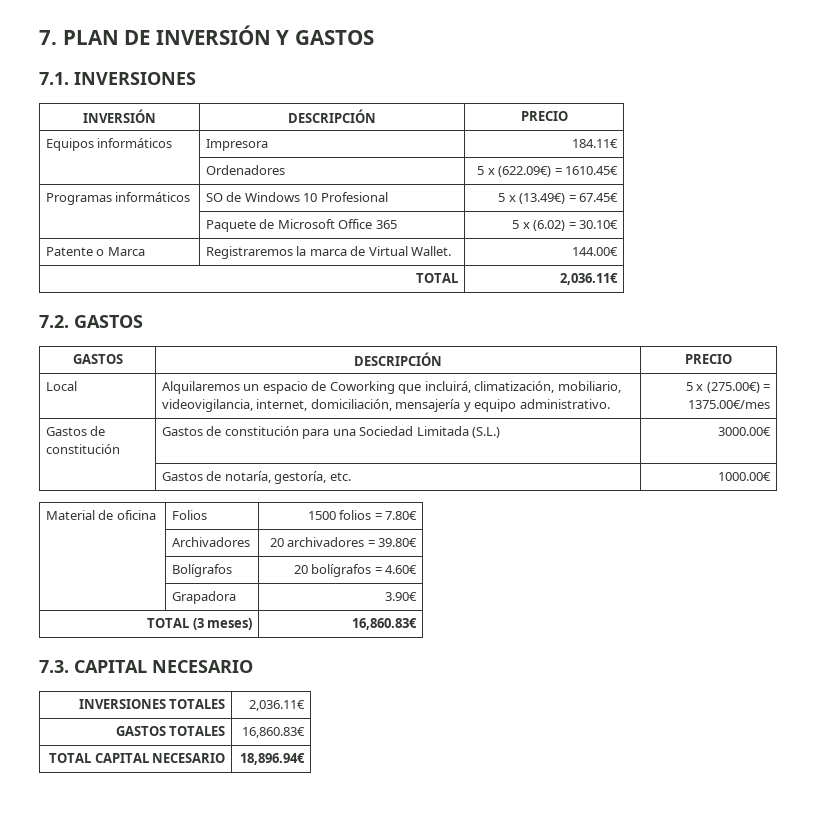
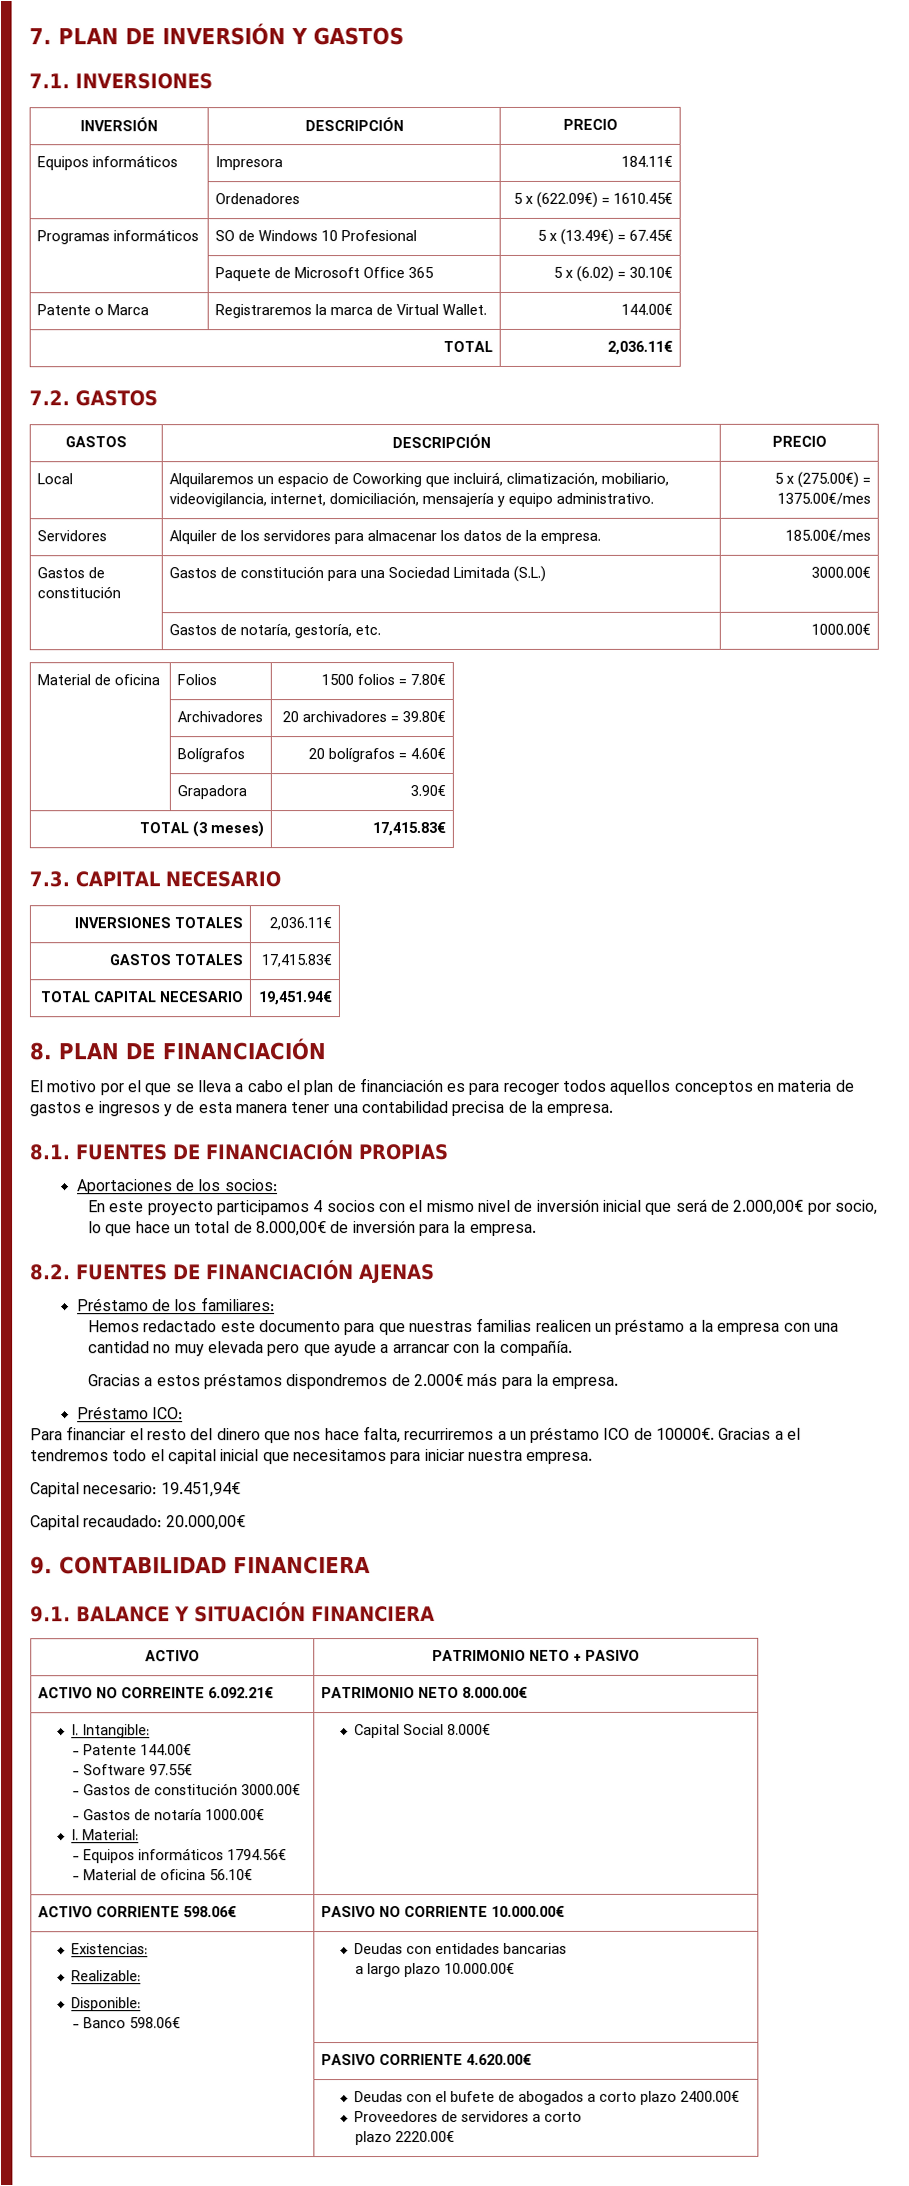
+ Servidores | Alquiler de los servidores para almacenar los datos de la empresa. | 185.00€/mes
- TOTAL (3 meses) | 16,860.83€
+ TOTAL (3 meses) | 17,415.83€
- GASTOS TOTALES | 16,860.83€
+ GASTOS TOTALES | 17,415.83€
- TOTAL CAPITAL NECESARIO | 18,896.94€
+ TOTAL CAPITAL NECESARIO | 19,451.94€
+ 8. PLAN DE FINANCIACIÓN
+ El motivo por el que se lleva a cabo el plan de financiación es para recoger todos aquellos conceptos en materia de gastos e ingresos y de esta manera tener una contabilidad precisa de la empresa.
+ 8.1. FUENTES DE FINANCIACIÓN PROPIAS
+ Aportaciones de los socios:
+ En este proyecto participamos 4 socios con el mismo nivel de inversión inicial que será de 2.000,00€ por socio, lo que hace un total de 8.000,00€ de inversión para la empresa.
+ 8.2. FUENTES DE FINANCIACIÓN AJENAS
+ Préstamo de los familiares:
+ Hemos redactado este documento para que nuestras familias realicen un préstamo a la empresa con una cantidad no muy elevada pero que ayude a arrancar con la compañía.
+ Gracias a estos préstamos dispondremos de 2.000€ más para la empresa.
+ Préstamo ICO:
+ Para financiar el resto del dinero que nos hace falta, recurriremos a un préstamo ICO de 10000€. Gracias a el tendremos todo el capital inicial que necesitamos para iniciar nuestra empresa.
+ Capital necesario: 19.451,94€
+ Capital recaudado: 20.000,00€
+ 9. CONTABILIDAD FINANCIERA
+ 9.1. BALANCE Y SITUACIÓN FINANCIERA
+ ACTIVO | PATRIMONIO NETO + PASIVO
+ ACTIVO NO CORREINTE 6.092.21€ | PATRIMONIO NETO 8.000.00€
+ I. Intangible:
+ - Patente 144.00€
+ - Software 97.55€
+ - Gastos de constitución 3000.00€
+ - Gastos de notaría 1000.00€
+ I. Material:
+ - Equipos informáticos 1794.56€
+ - Material de oficina 56.10€ | Capital Social 8.000€
+ ACTIVO CORRIENTE 598.06€ | PASIVO NO CORRIENTE 10.000.00€
+ Existencias:
+ Realizable:
+ Disponible:
+ - Banco 598.06€ | Deudas con entidades bancarias
+ a largo plazo 10.000.00€
+ | PASIVO CORRIENTE 4.620.00€
+ | Deudas con el bufete de abogados a corto plazo 2400.00€
+ Proveedores de servidores a corto
+ plazo 2220.00€

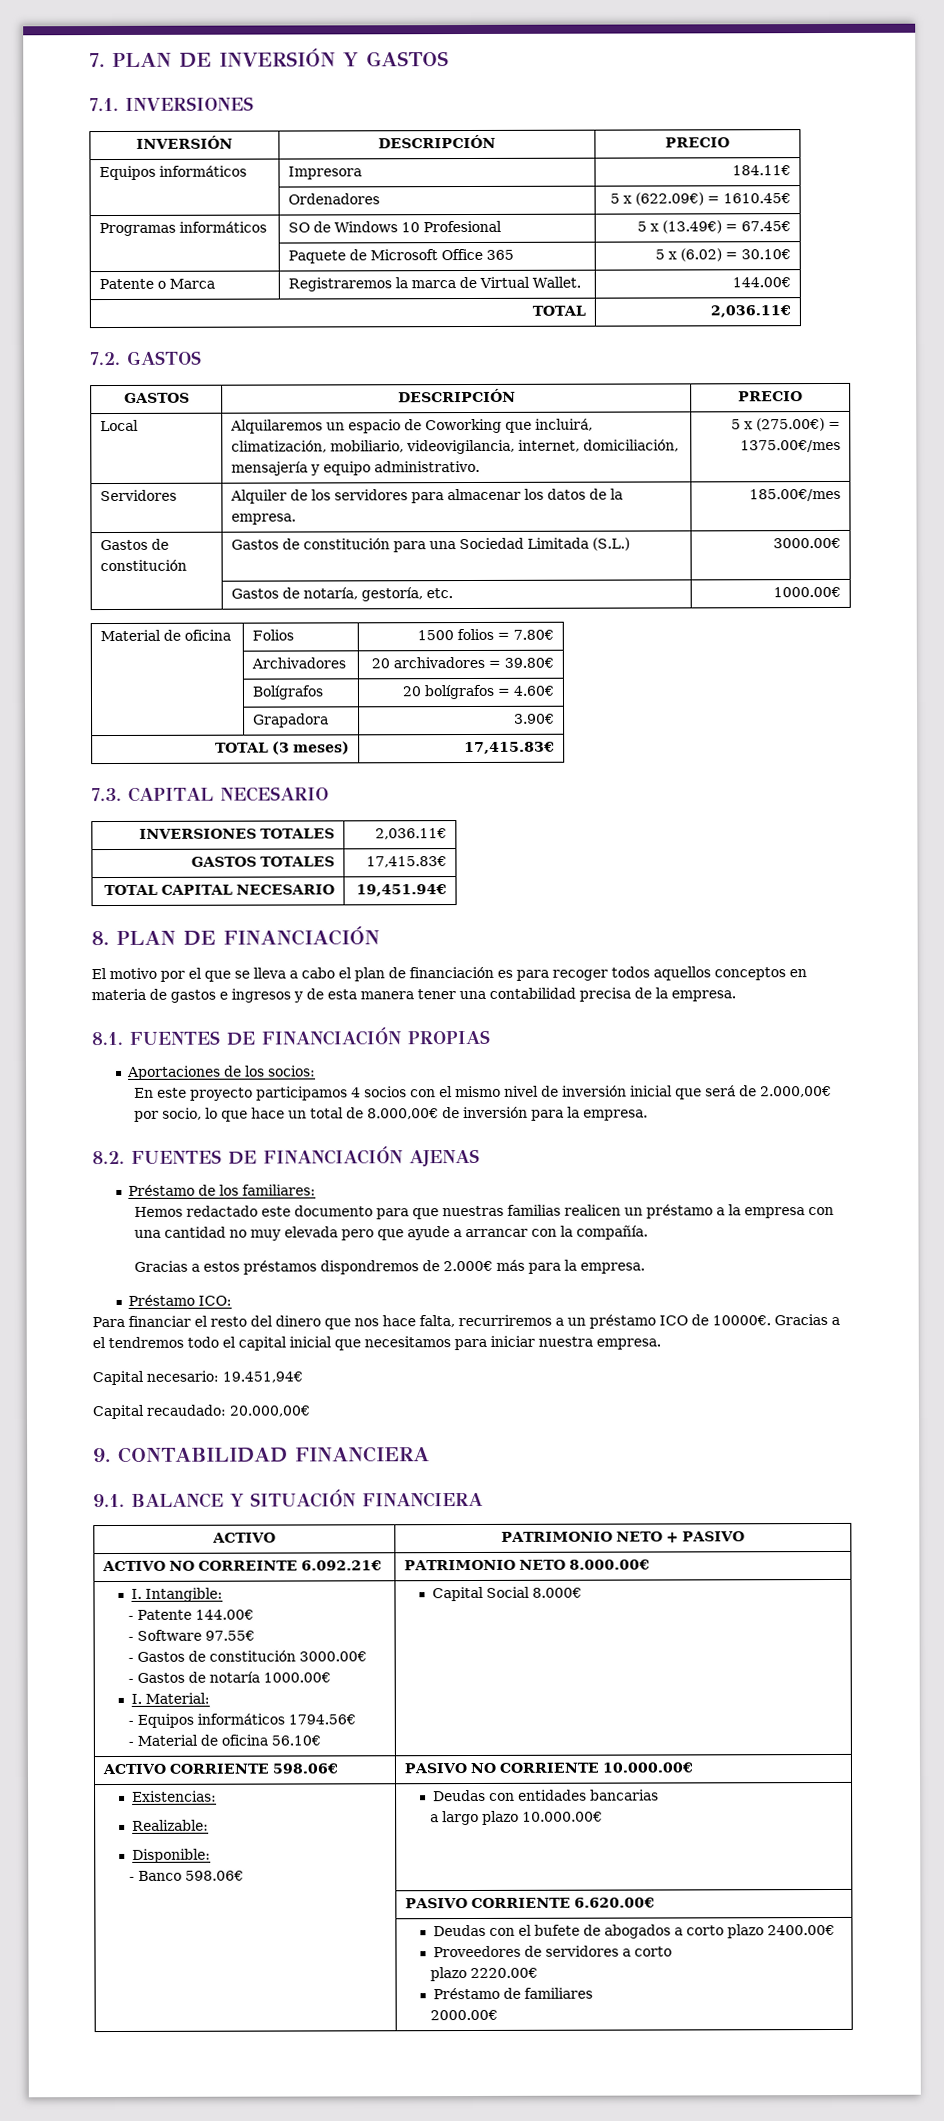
- | PASIVO CORRIENTE 4.620.00€
+ | PASIVO CORRIENTE 6.620.00€
  | Deudas con el bufete de abogados a corto plazo 2400.00€
  Proveedores de servidores a corto
  plazo 2220.00€
+ Préstamo de familiares
+ 2000.00€

